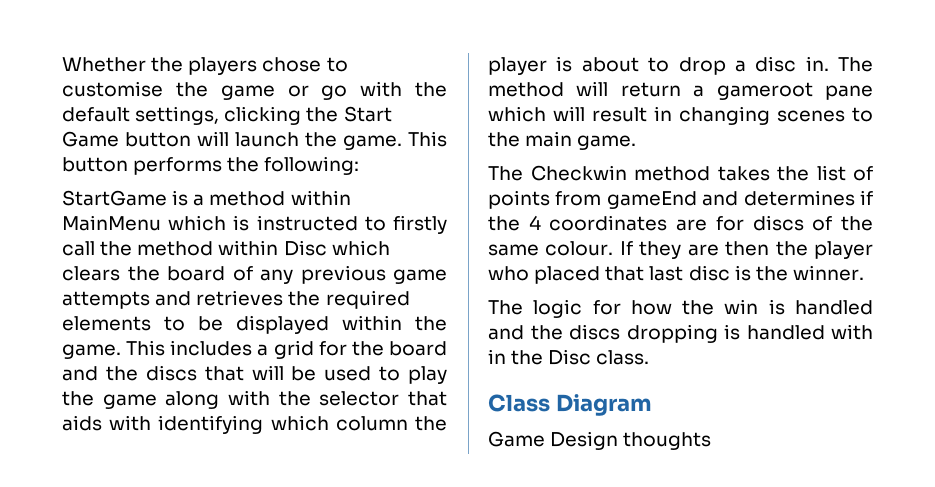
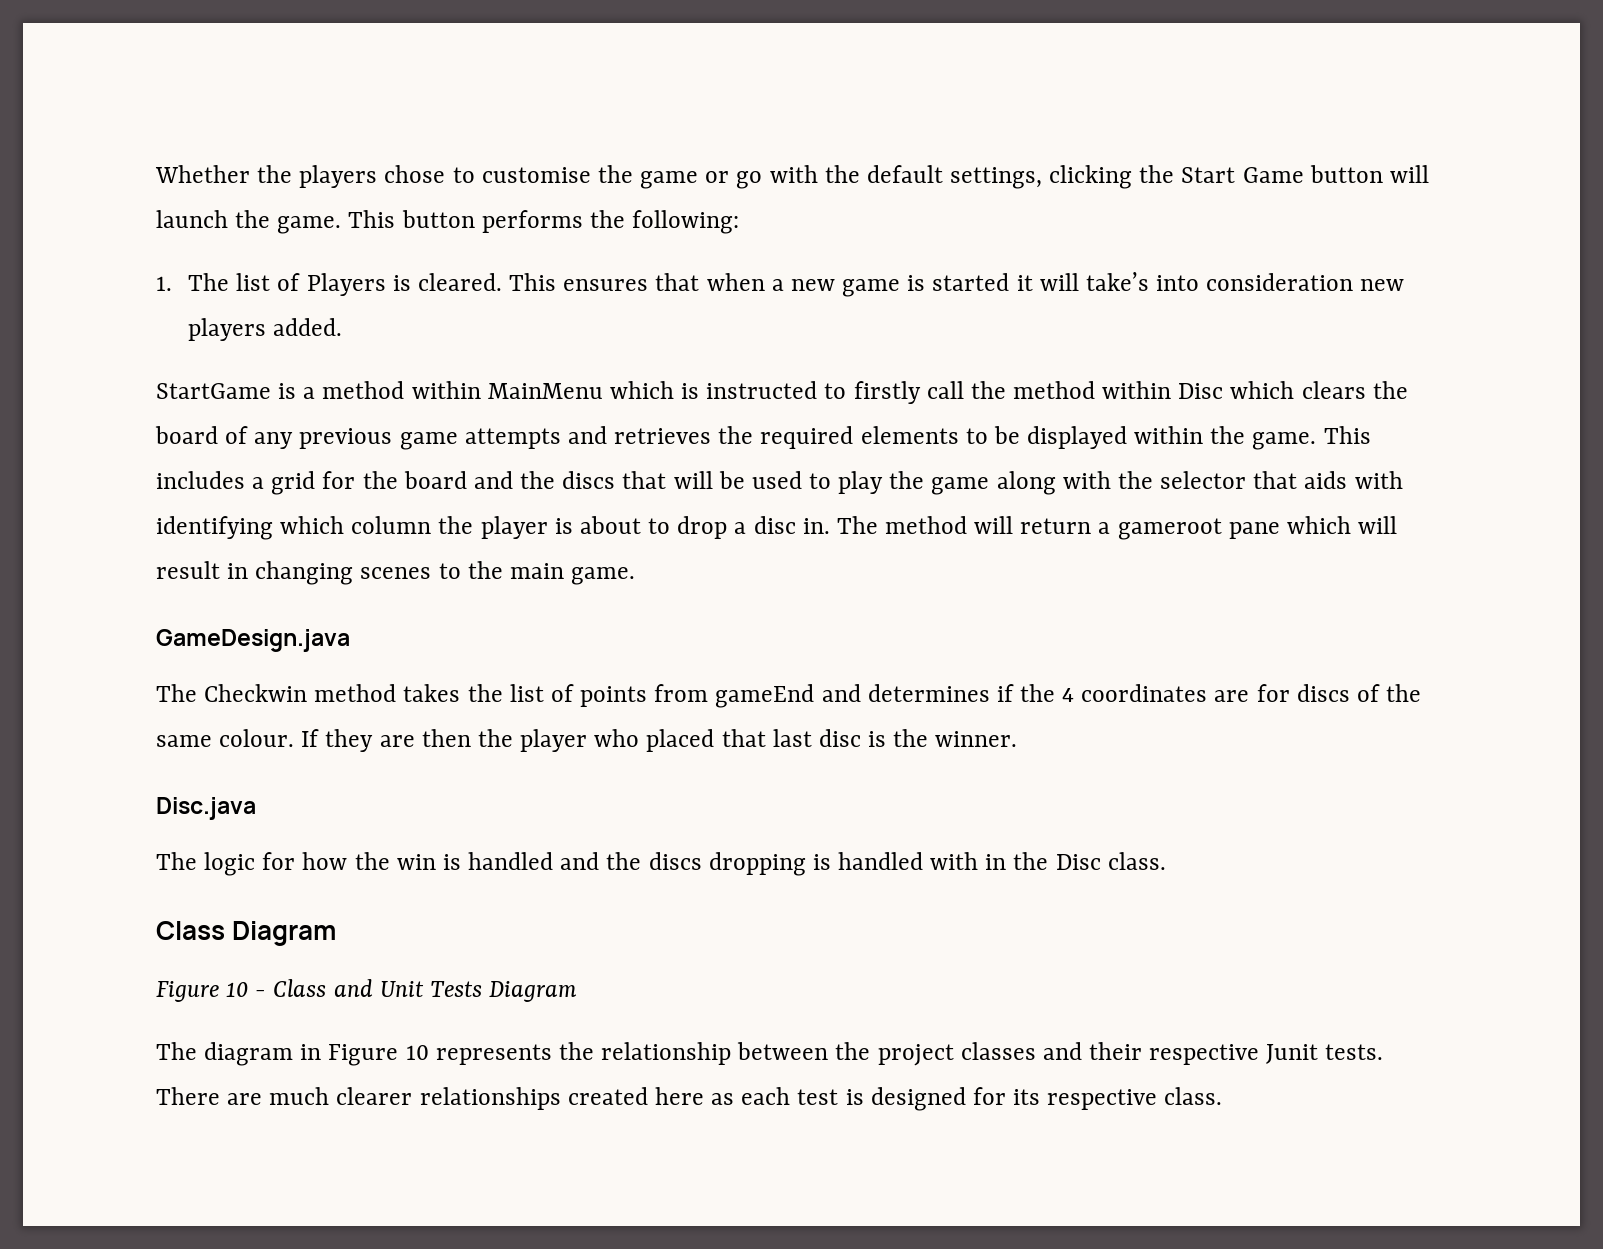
+ 1. The list of Players is cleared. This ensures that when a new game is started it will take’s into consideration new players added.
+ GameDesign.java
+ Disc.java
- Game Design thoughts
+ Figure 10 - Class and Unit Tests Diagram
+ The diagram in Figure 10 represents the relationship between the project classes and their respective Junit tests. There are much clearer relationships created here as each test is designed for its respective class.

